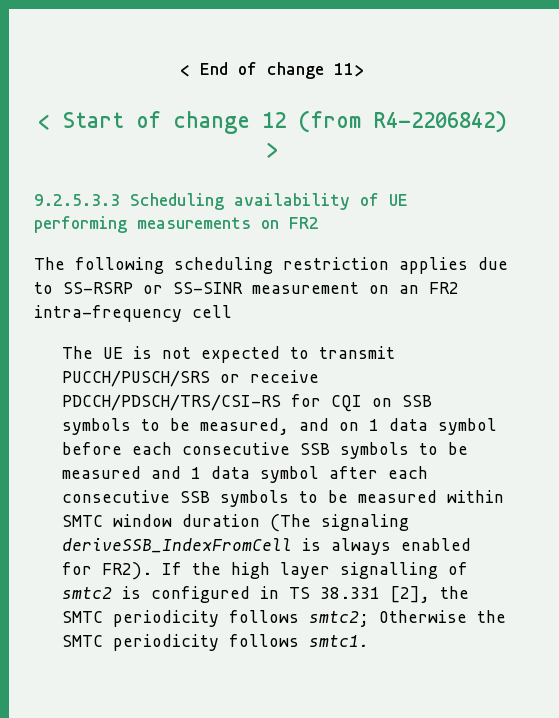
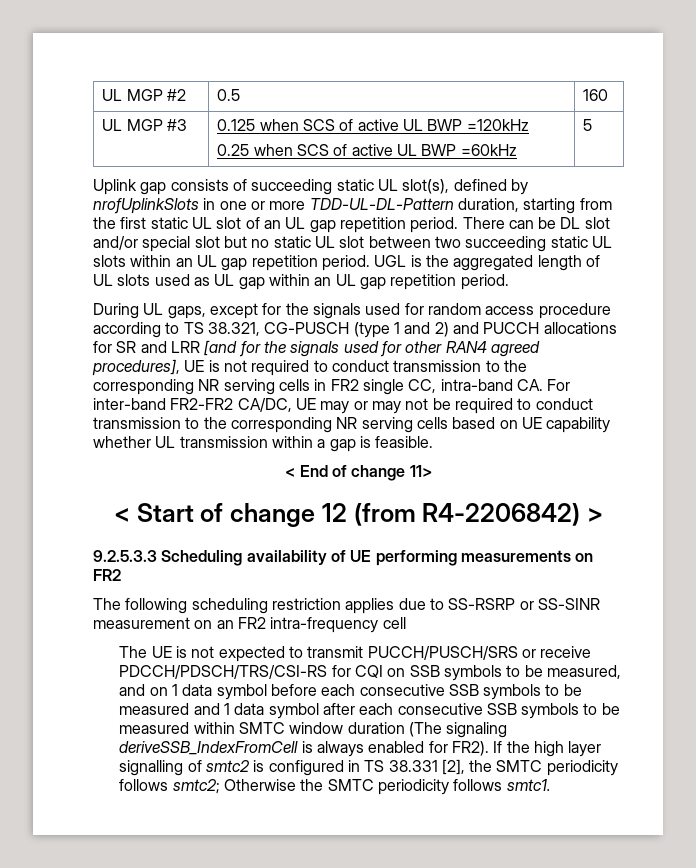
+ UL MGP #2 | 0.5 | 160
+ UL MGP #3 | 0.125 when SCS of active UL BWP =120kHz
+ 0.25 when SCS of active UL BWP =60kHz | 5
+ Uplink gap consists of succeeding static UL slot(s), defined by nrofUplinkSlots in one or more TDD-UL-DL-Pattern duration, starting from the first static UL slot of an UL gap repetition period. There can be DL slot and/or special slot but no static UL slot between two succeeding static UL slots within an UL gap repetition period. UGL is the aggregated length of UL slots used as UL gap within an UL gap repetition period.
+ During UL gaps, except for the signals used for random access procedure according to TS 38.321, CG-PUSCH (type 1 and 2) and PUCCH allocations for SR and LRR [and for the signals used for other RAN4 agreed procedures], UE is not required to conduct transmission to the corresponding NR serving cells in FR2 single CC, intra-band CA. For inter-band FR2-FR2 CA/DC, UE may or may not be required to conduct transmission to the corresponding NR serving cells based on UE capability whether UL transmission within a gap is feasible.

